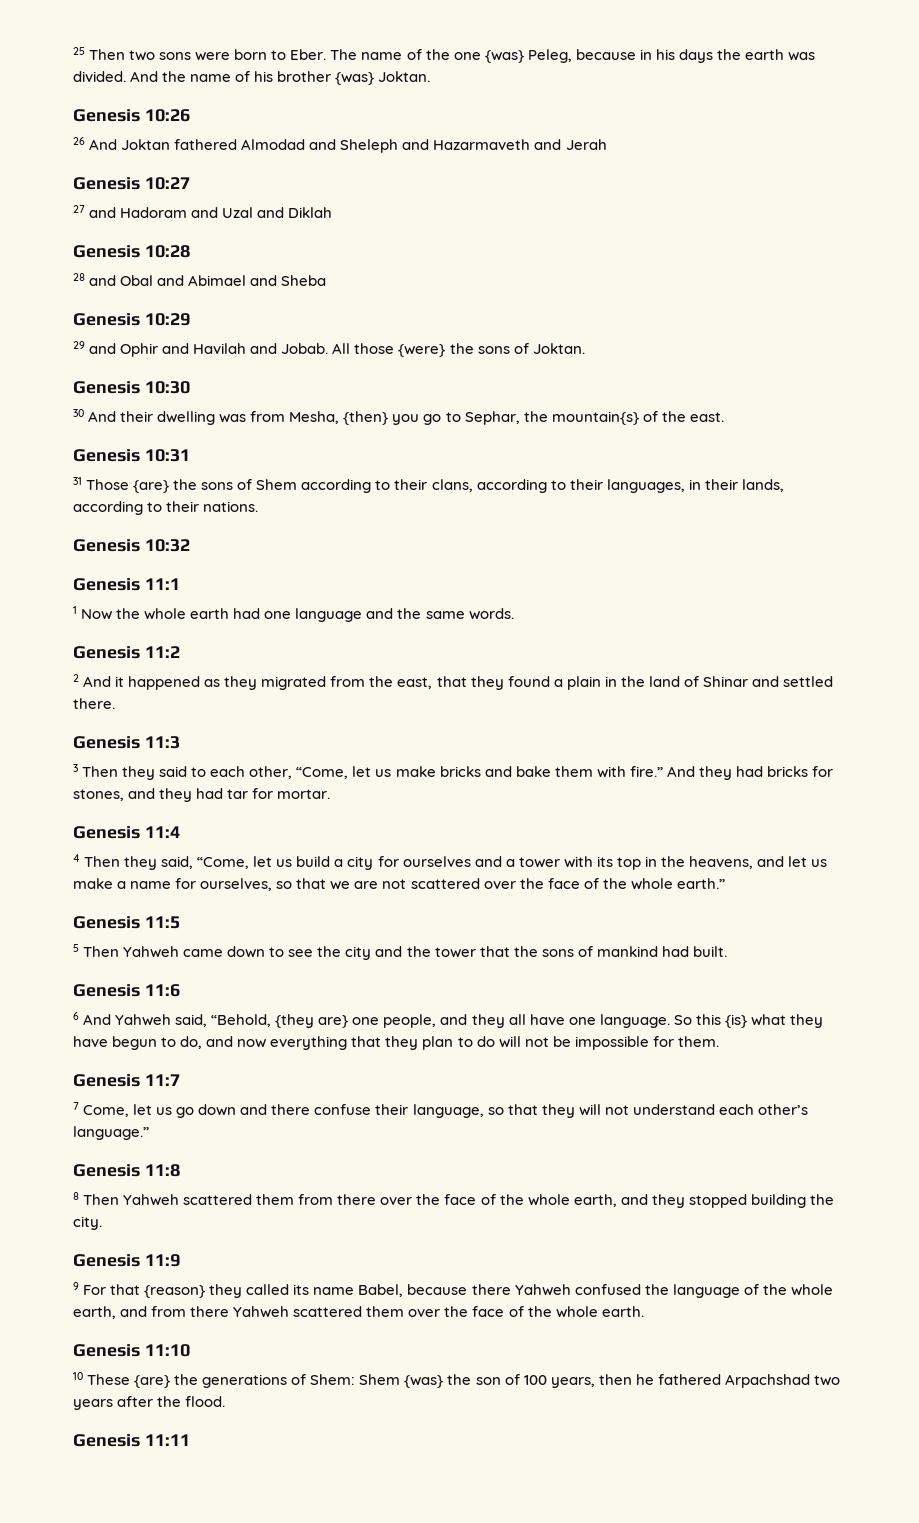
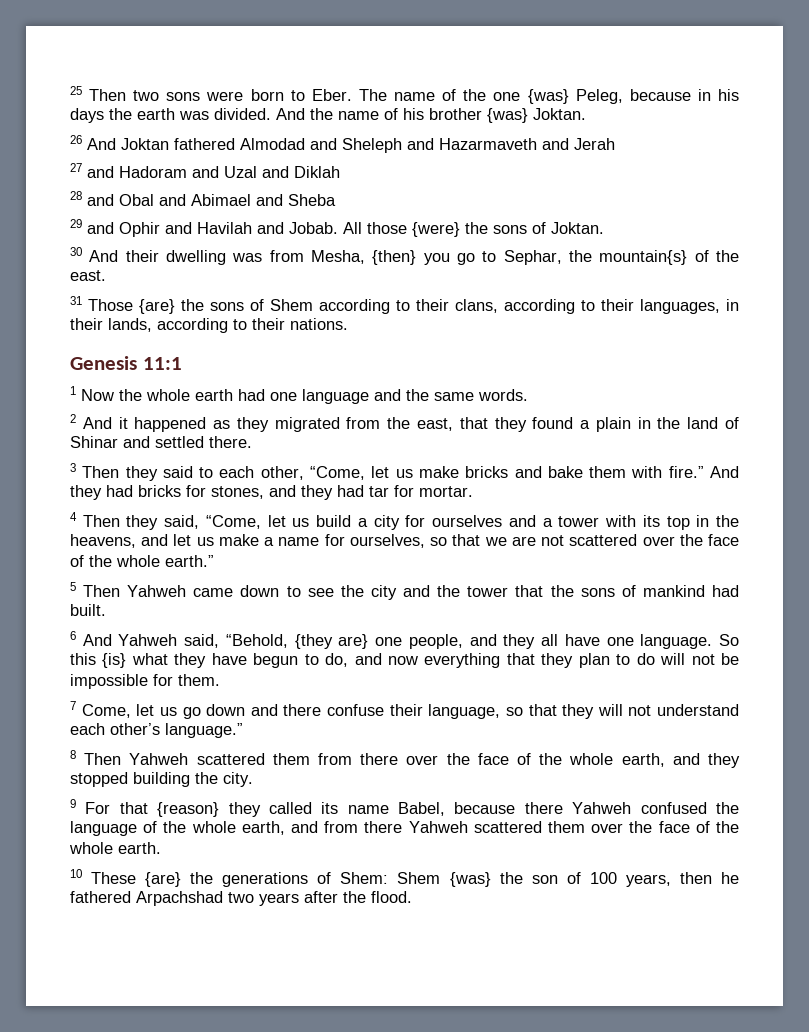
- Genesis 10:26
- Genesis 10:27
- Genesis 10:28
- Genesis 10:29
- Genesis 10:30
- Genesis 10:31
- Genesis 10:32
- Genesis 11:2
- Genesis 11:3
- Genesis 11:4
- Genesis 11:5
- Genesis 11:6
- Genesis 11:7
- Genesis 11:8
- Genesis 11:9
- Genesis 11:10
- Genesis 11:11

